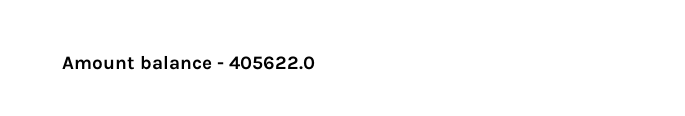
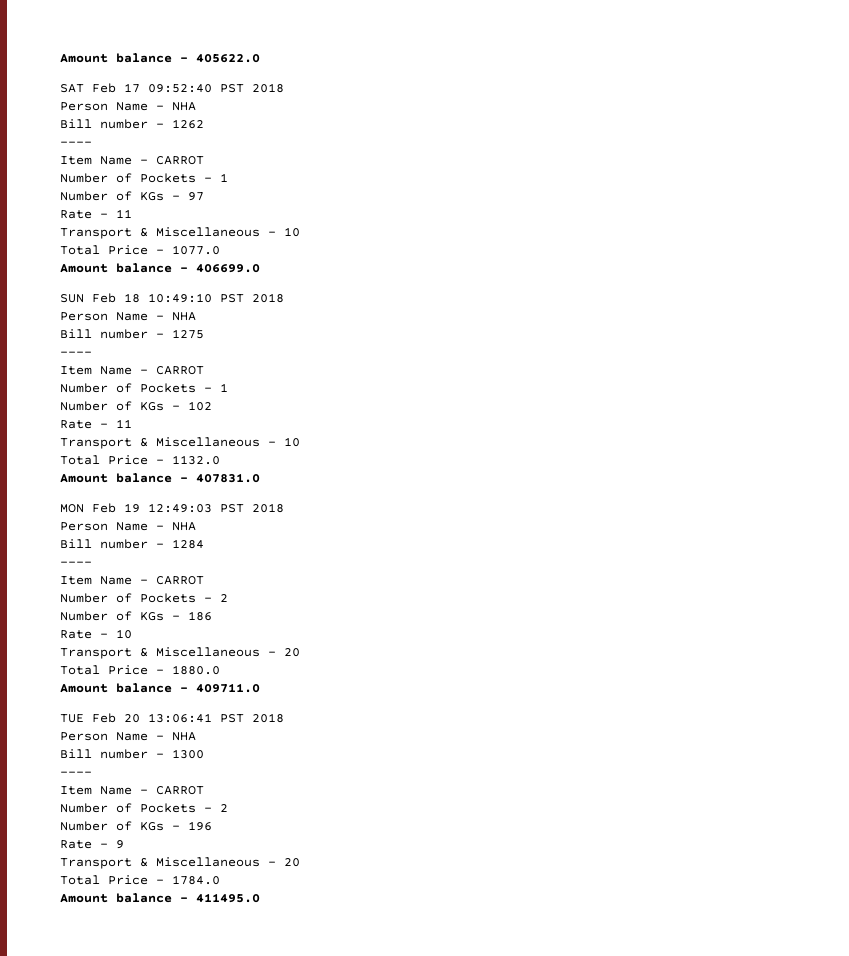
+ SAT Feb 17 09:52:40 PST 2018
+ Person Name - NHA
+ Bill number - 1262
+ ----
+ Item Name - CARROT
+ Number of Pockets - 1
+ Number of KGs - 97
+ Rate - 11
+ Transport & Miscellaneous - 10
+ Total Price - 1077.0
+ Amount balance - 406699.0
+ SUN Feb 18 10:49:10 PST 2018
+ Person Name - NHA
+ Bill number - 1275
+ ----
+ Item Name - CARROT
+ Number of Pockets - 1
+ Number of KGs - 102
+ Rate - 11
+ Transport & Miscellaneous - 10
+ Total Price - 1132.0
+ Amount balance - 407831.0
+ MON Feb 19 12:49:03 PST 2018
+ Person Name - NHA
+ Bill number - 1284
+ ----
+ Item Name - CARROT
+ Number of Pockets - 2
+ Number of KGs - 186
+ Rate - 10
+ Transport & Miscellaneous - 20
+ Total Price - 1880.0
+ Amount balance - 409711.0
+ TUE Feb 20 13:06:41 PST 2018
+ Person Name - NHA
+ Bill number - 1300
+ ----
+ Item Name - CARROT
+ Number of Pockets - 2
+ Number of KGs - 196
+ Rate - 9
+ Transport & Miscellaneous - 20
+ Total Price - 1784.0
+ Amount balance - 411495.0

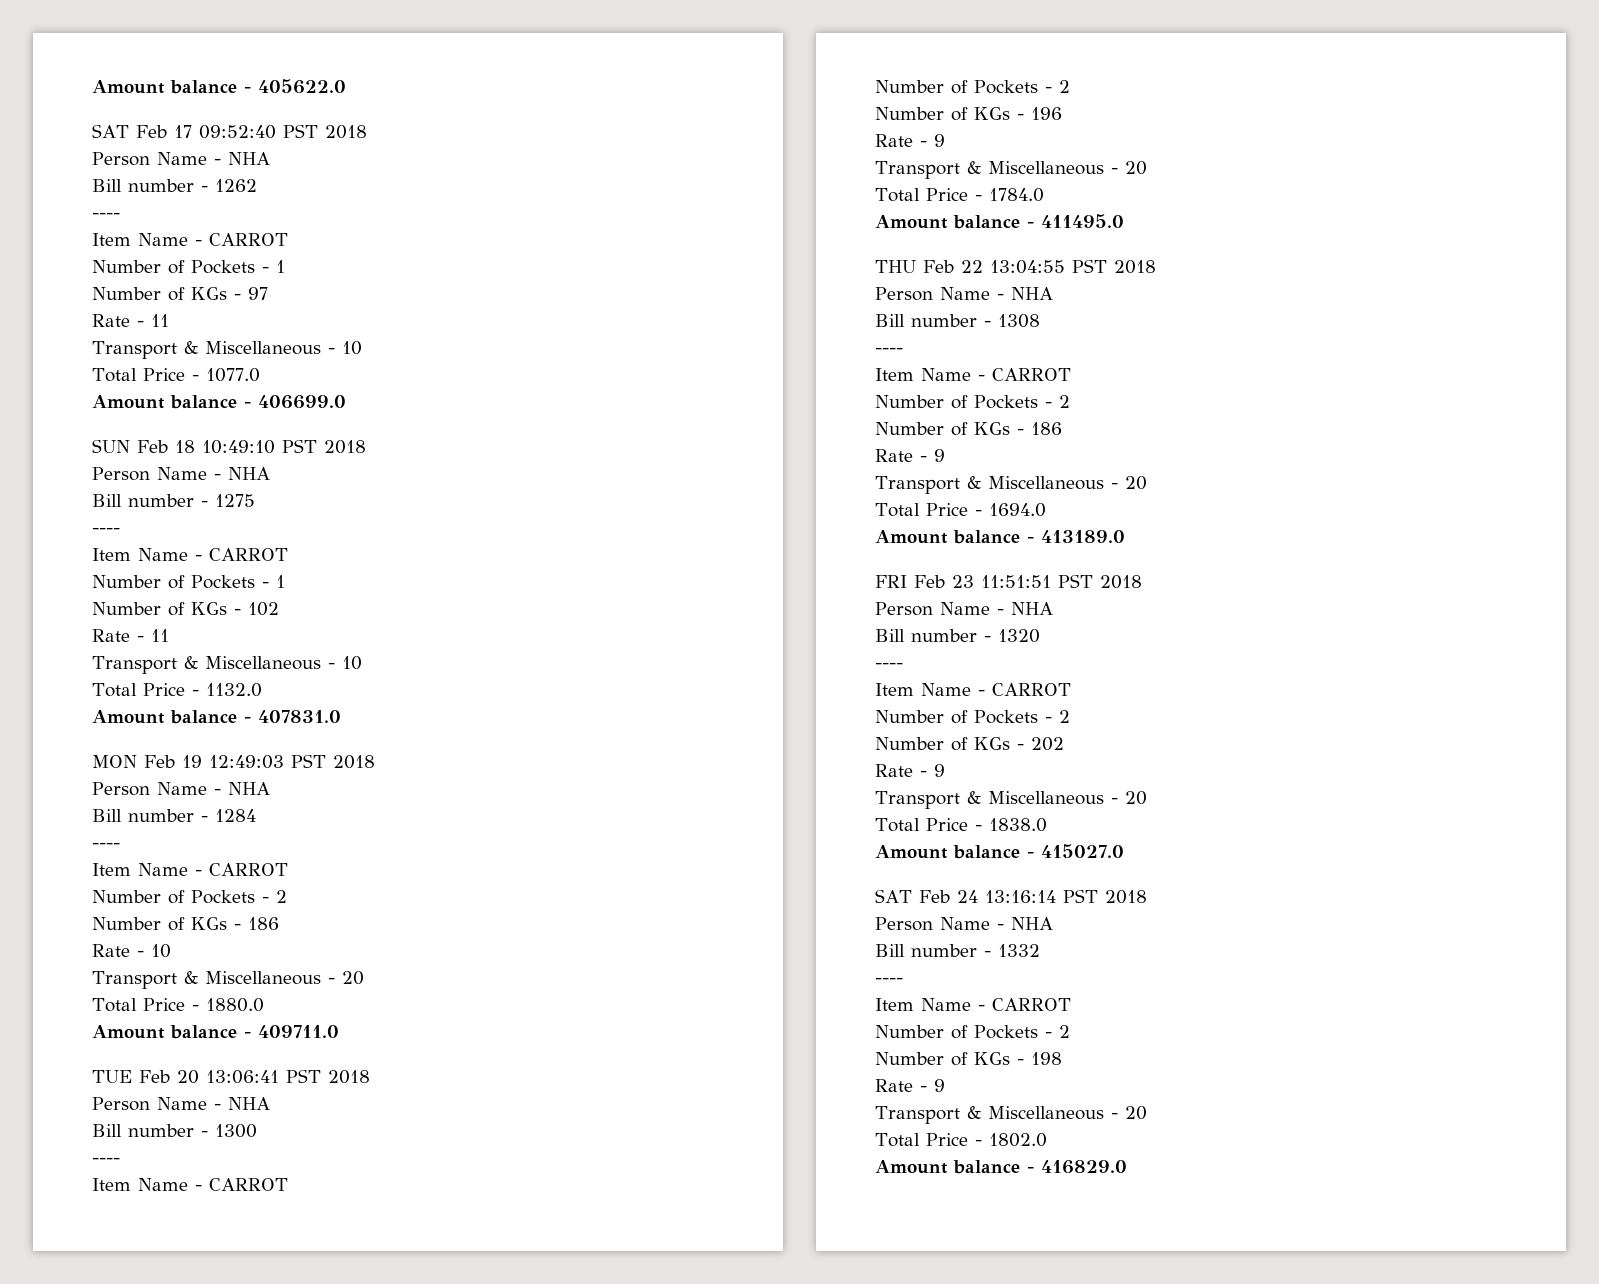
+ THU Feb 22 13:04:55 PST 2018
+ Person Name - NHA
+ Bill number - 1308
+ ----
+ Item Name - CARROT
+ Number of Pockets - 2
+ Number of KGs - 186
+ Rate - 9
+ Transport & Miscellaneous - 20
+ Total Price - 1694.0
+ Amount balance - 413189.0
+ FRI Feb 23 11:51:51 PST 2018
+ Person Name - NHA
+ Bill number - 1320
+ ----
+ Item Name - CARROT
+ Number of Pockets - 2
+ Number of KGs - 202
+ Rate - 9
+ Transport & Miscellaneous - 20
+ Total Price - 1838.0
+ Amount balance - 415027.0
+ SAT Feb 24 13:16:14 PST 2018
+ Person Name - NHA
+ Bill number - 1332
+ ----
+ Item Name - CARROT
+ Number of Pockets - 2
+ Number of KGs - 198
+ Rate - 9
+ Transport & Miscellaneous - 20
+ Total Price - 1802.0
+ Amount balance - 416829.0

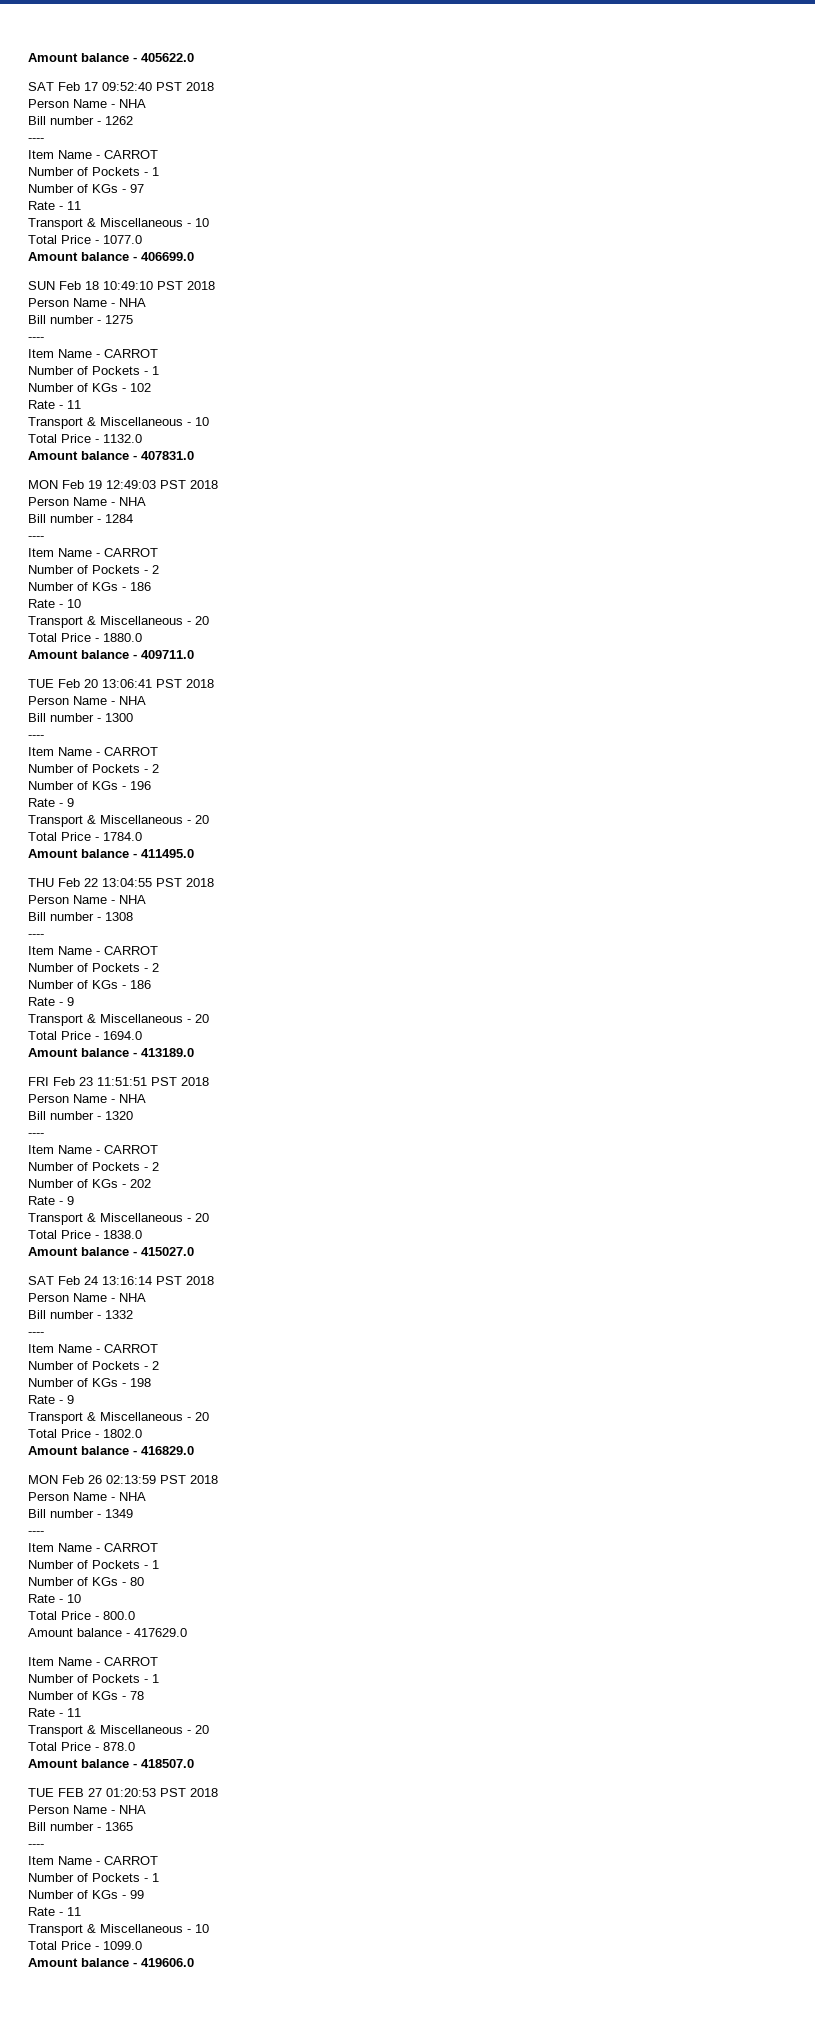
+ MON Feb 26 02:13:59 PST 2018
+ Person Name - NHA
+ Bill number - 1349
+ ----
+ Item Name - CARROT
+ Number of Pockets - 1
+ Number of KGs - 80
+ Rate - 10
+ Total Price - 800.0
+ Amount balance - 417629.0
+ Item Name - CARROT
+ Number of Pockets - 1
+ Number of KGs - 78
+ Rate - 11
+ Transport & Miscellaneous - 20
+ Total Price - 878.0
+ Amount balance - 418507.0
+ TUE FEB 27 01:20:53 PST 2018
+ Person Name - NHA
+ Bill number - 1365
+ ----
+ Item Name - CARROT
+ Number of Pockets - 1
+ Number of KGs - 99
+ Rate - 11
+ Transport & Miscellaneous - 10
+ Total Price - 1099.0
+ Amount balance - 419606.0

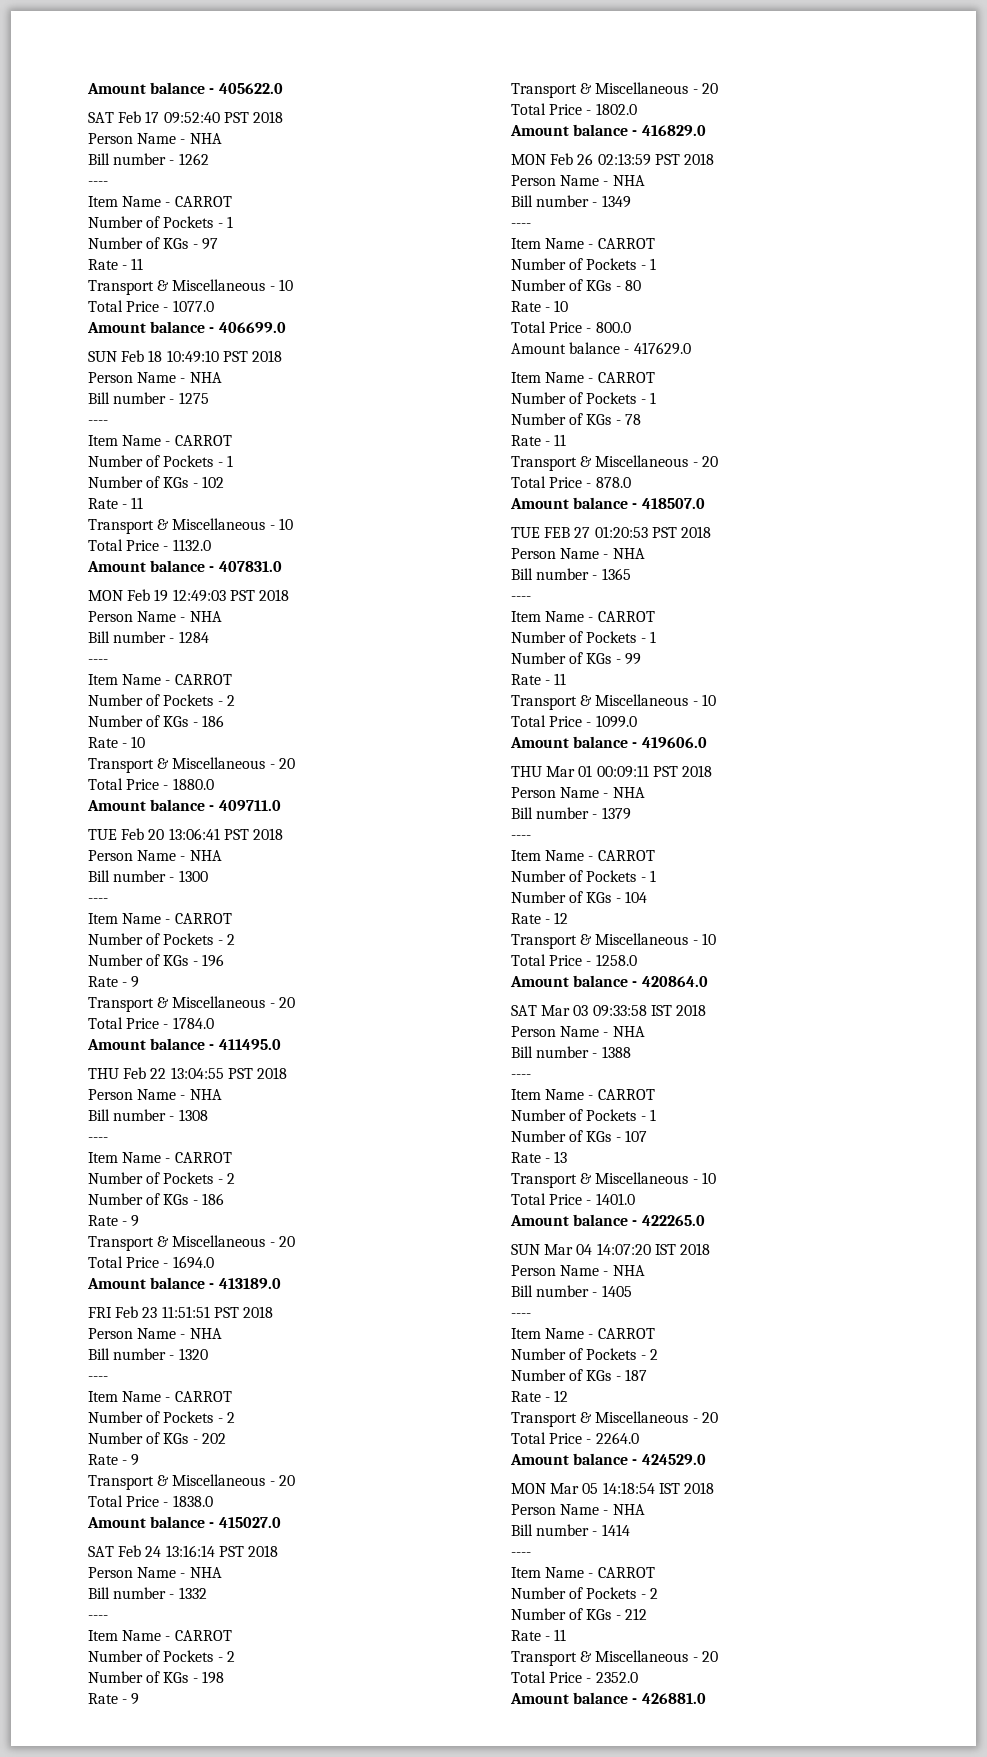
+ THU Mar 01 00:09:11 PST 2018
+ Person Name - NHA
+ Bill number - 1379
+ ----
+ Item Name - CARROT
+ Number of Pockets - 1
+ Number of KGs - 104
+ Rate - 12
+ Transport & Miscellaneous - 10
+ Total Price - 1258.0
+ Amount balance - 420864.0
+ SAT Mar 03 09:33:58 IST 2018
+ Person Name - NHA
+ Bill number - 1388
+ ----
+ Item Name - CARROT
+ Number of Pockets - 1
+ Number of KGs - 107
+ Rate - 13
+ Transport & Miscellaneous - 10
+ Total Price - 1401.0
+ Amount balance - 422265.0
+ SUN Mar 04 14:07:20 IST 2018
+ Person Name - NHA
+ Bill number - 1405
+ ----
+ Item Name - CARROT
+ Number of Pockets - 2
+ Number of KGs - 187
+ Rate - 12
+ Transport & Miscellaneous - 20
+ Total Price - 2264.0
+ Amount balance - 424529.0
+ MON Mar 05 14:18:54 IST 2018
+ Person Name - NHA
+ Bill number - 1414
+ ----
+ Item Name - CARROT
+ Number of Pockets - 2
+ Number of KGs - 212
+ Rate - 11
+ Transport & Miscellaneous - 20
+ Total Price - 2352.0
+ Amount balance - 426881.0

